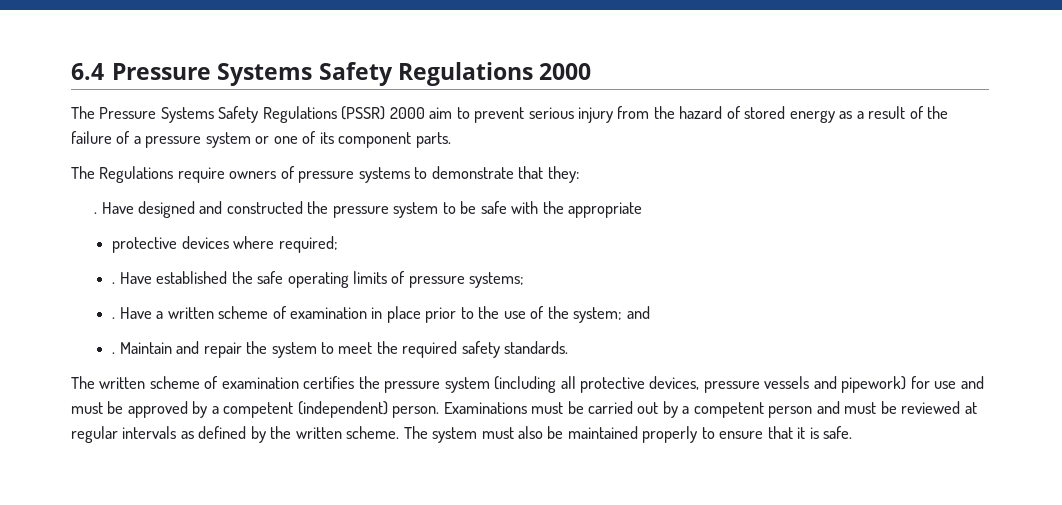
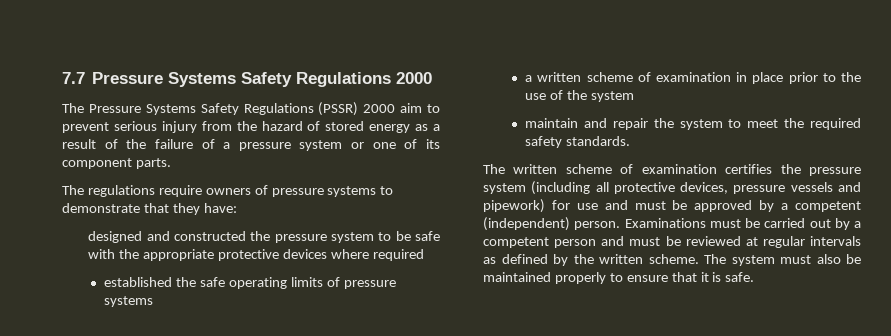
- 6.4 Pressure Systems Safety Regulations 2000
+ 7.7 Pressure Systems Safety Regulations 2000
- The Regulations require owners of pressure systems to demonstrate that they:
- . Have designed and constructed the pressure system to be safe with the appropriate
- protective devices where required;
- . Have established the safe operating limits of pressure systems;
- . Have a written scheme of examination in place prior to the use of the system; and
- . Maintain and repair the system to meet the required safety standards.
+ The regulations require owners of pressure systems to demonstrate that they have:
+ designed and constructed the pressure system to be safe with the appropriate protective devices where required
+ established the safe operating limits of pressure systems
+ a written scheme of examination in place prior to the use of the system
+ maintain and repair the system to meet the required safety standards.

